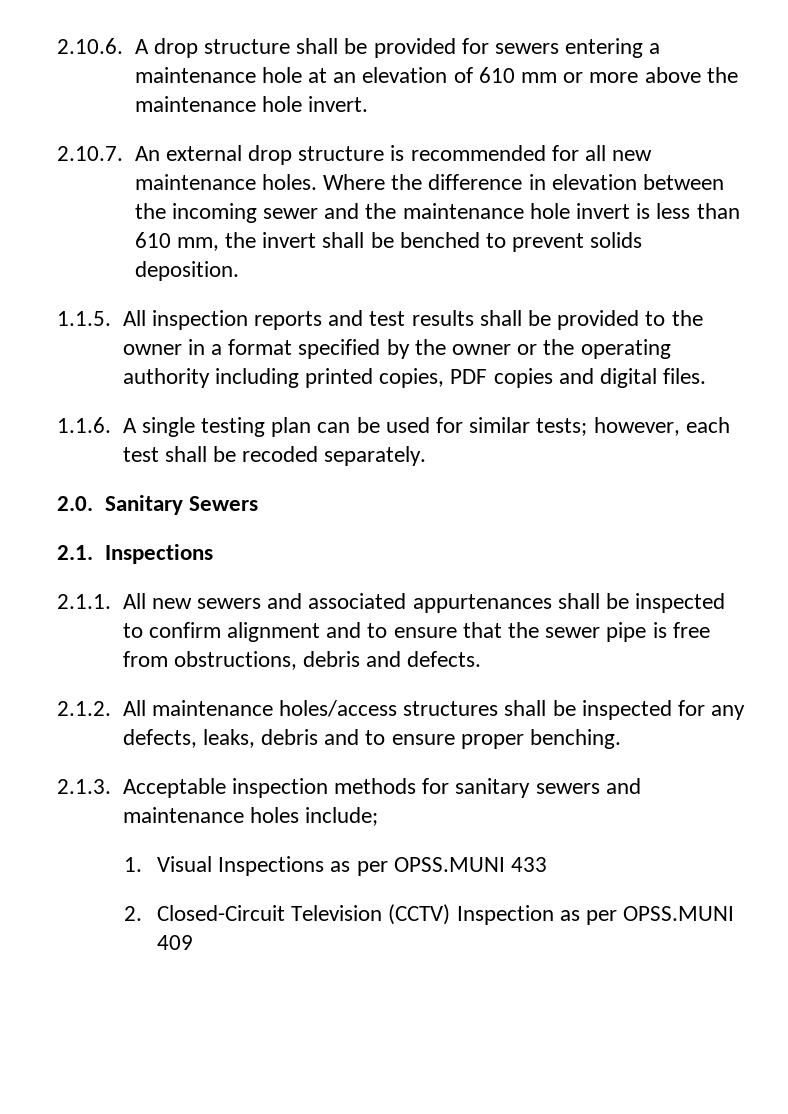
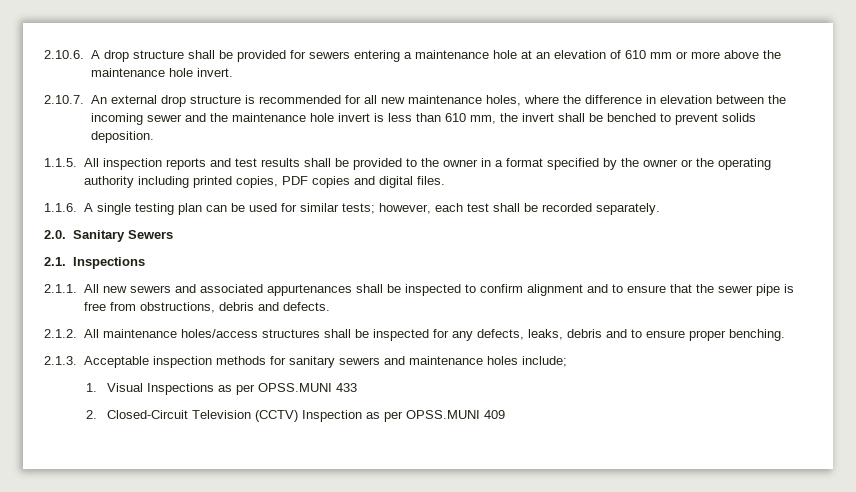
- 2.10.7. An external drop structure is recommended for all new maintenance holes. Where the difference in elevation between the incoming sewer and the maintenance hole invert is less than 610 mm, the invert shall be benched to prevent solids deposition.
+ 2.10.7. An external drop structure is recommended for all new maintenance holes, where the difference in elevation between the incoming sewer and the maintenance hole invert is less than 610 mm, the invert shall be benched to prevent solids deposition.
- 1.1.6. A single testing plan can be used for similar tests; however, each test shall be recoded separately.
+ 1.1.6. A single testing plan can be used for similar tests; however, each test shall be recorded separately.

